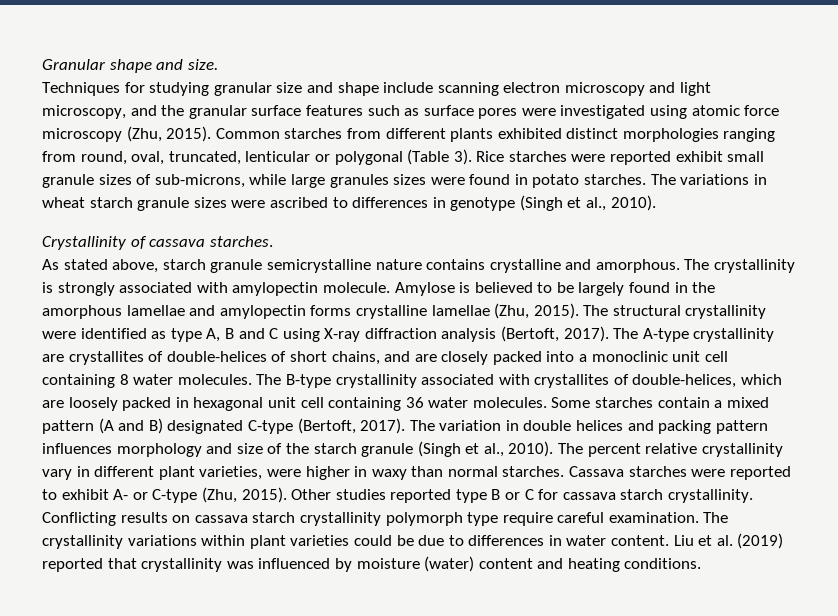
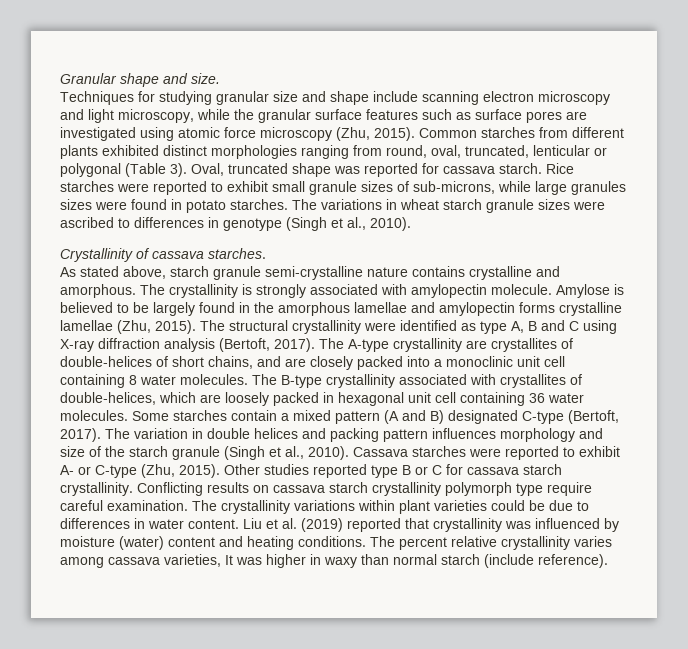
- Techniques for studying granular size and shape include scanning electron microscopy and light microscopy, and the granular surface features such as surface pores were investigated using atomic force microscopy (Zhu, 2015).
+ Techniques for studying granular size and shape include scanning electron microscopy and light microscopy, while the granular surface features such as surface pores are investigated using atomic force microscopy (Zhu, 2015).
+ Oval, truncated shape was reported for cassava starch.
- Rice starches were reported exhibit small granule sizes of sub-microns, while large granules sizes were found in potato starches.
+ Rice starches were reported to exhibit small granule sizes of sub-microns, while large granules sizes were found in potato starches.
- As stated above, starch granule semicrystalline nature contains crystalline and amorphous.
+ As stated above, starch granule semi-crystalline nature contains crystalline and amorphous.
- The percent relative crystallinity vary in different plant varieties, were higher in waxy than normal starches.
+ The percent relative crystallinity varies among cassava varieties, It was higher in waxy than normal starch (include reference).

